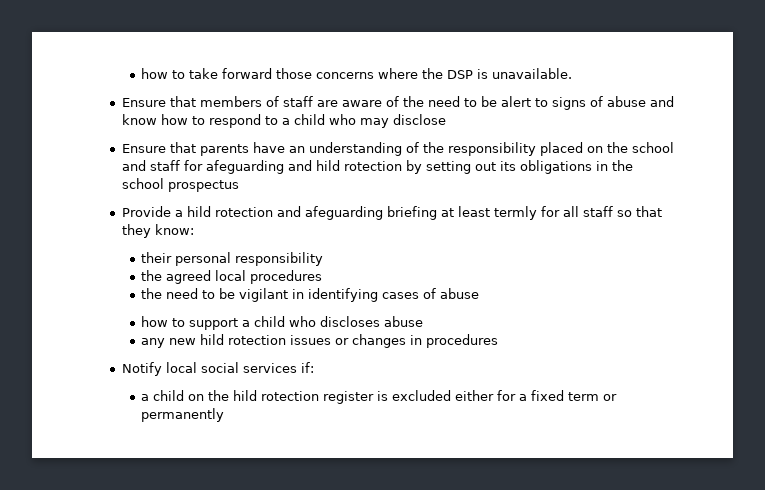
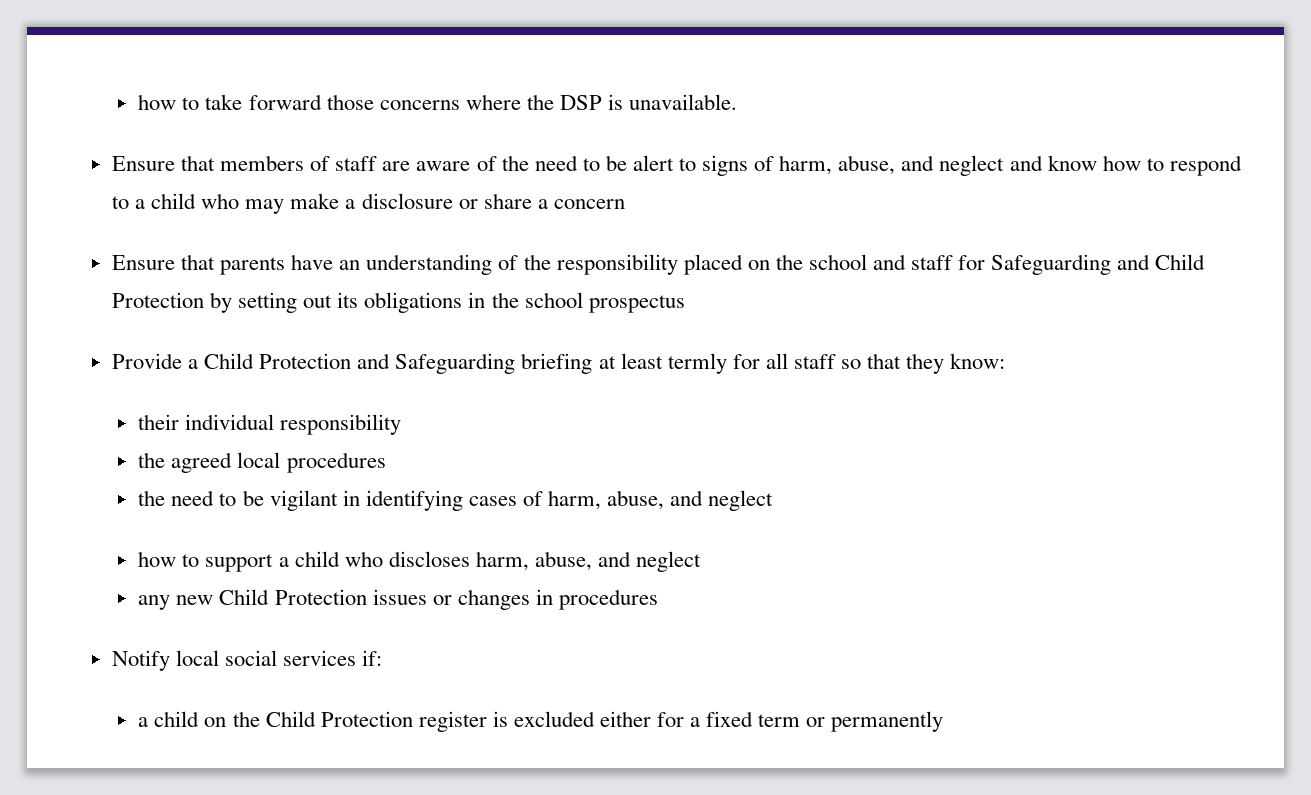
- Ensure that members of staff are aware of the need to be alert to signs of abuse and know how to respond to a child who may disclose
+ Ensure that members of staff are aware of the need to be alert to signs of harm, abuse, and neglect and know how to respond to a child who may make a disclosure or share a concern
- Ensure that parents have an understanding of the responsibility placed on the school and staff for afeguarding and hild rotection by setting out its obligations in the school prospectus
+ Ensure that parents have an understanding of the responsibility placed on the school and staff for Safeguarding and Child Protection by setting out its obligations in the school prospectus
- Provide a hild rotection and afeguarding briefing at least termly for all staff so that they know:
+ Provide a Child Protection and Safeguarding briefing at least termly for all staff so that they know:
- their personal responsibility
+ their individual responsibility
- the need to be vigilant in identifying cases of abuse
+ the need to be vigilant in identifying cases of harm, abuse, and neglect
- how to support a child who discloses abuse
+ how to support a child who discloses harm, abuse, and neglect
- any new hild rotection issues or changes in procedures
+ any new Child Protection issues or changes in procedures
- a child on the hild rotection register is excluded either for a fixed term or permanently
+ a child on the Child Protection register is excluded either for a fixed term or permanently

